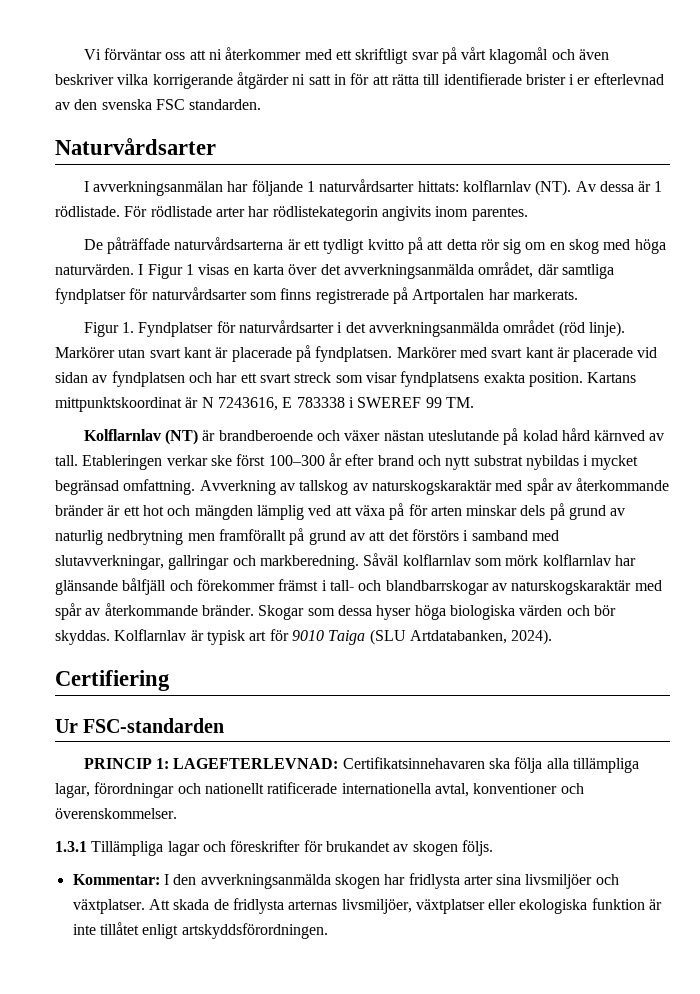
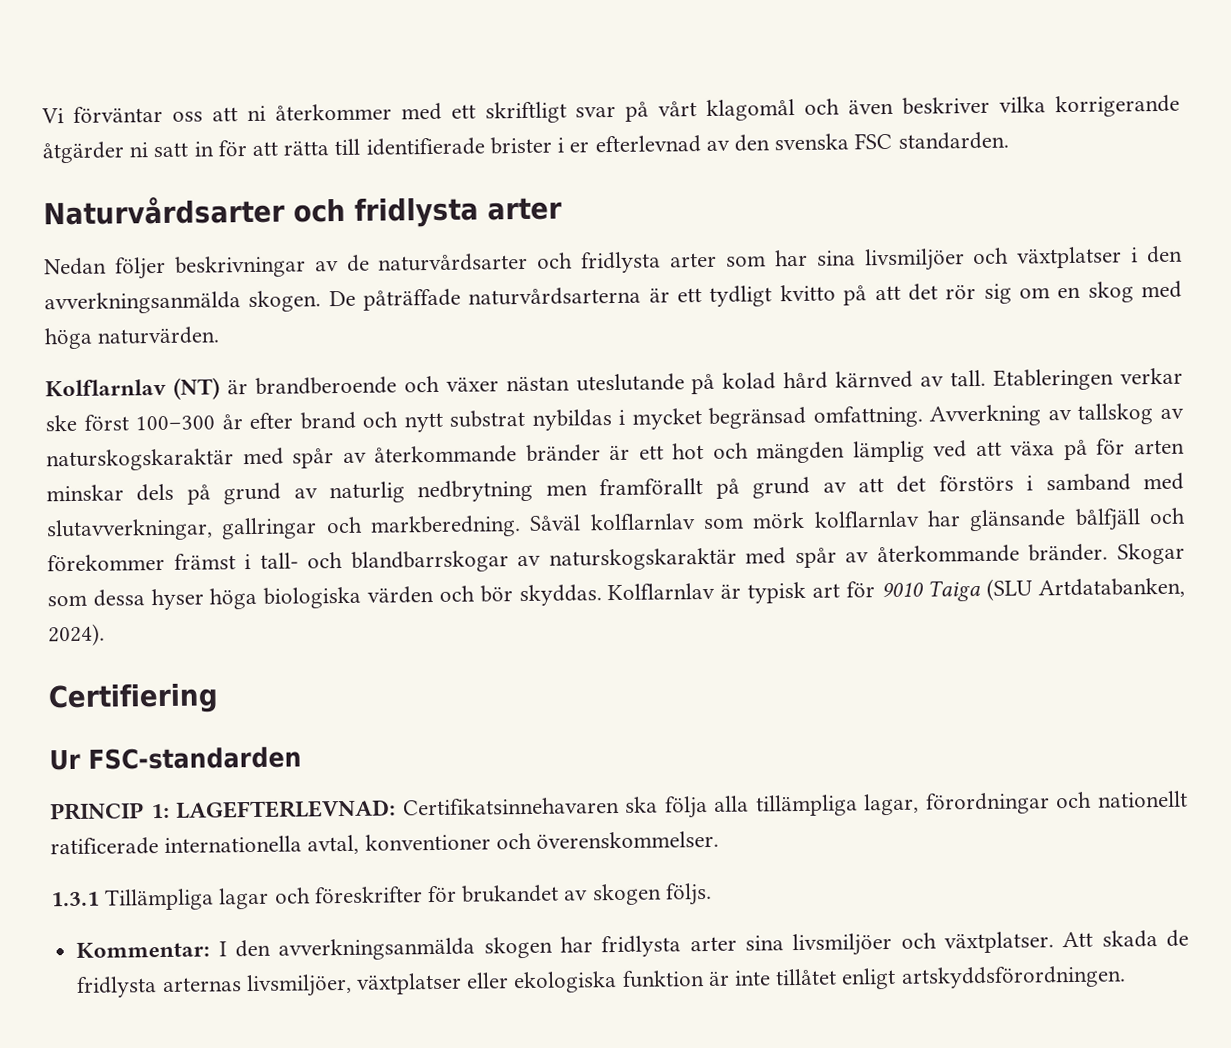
- Naturvårdsarter
- I avverkningsanmälan har följande 1 naturvårdsarter hittats: kolflarnlav (NT). Av dessa är 1 rödlistade. För rödlistade arter har rödlistekategorin angivits inom parentes.
- De påträffade naturvårdsarterna är ett tydligt kvitto på att detta rör sig om en skog med höga naturvärden. I Figur 1 visas en karta över det avverkningsanmälda området, där samtliga fyndplatser för naturvårdsarter som finns registrerade på Artportalen har markerats.
- Figur 1. Fyndplatser för naturvårdsarter i det avverkningsanmälda området (röd linje). Markörer utan svart kant är placerade på fyndplatsen. Markörer med svart kant är placerade vid sidan av fyndplatsen och har ett svart streck som visar fyndplatsens exakta position. Kartans mittpunktskoordinat är N 7243616, E 783338 i SWEREF 99 TM.
+ Naturvårdsarter och fridlysta arter
+ Nedan följer beskrivningar av de naturvårdsarter och fridlysta arter som har sina livsmiljöer och växtplatser i den avverkningsanmälda skogen. De påträffade naturvårdsarterna är ett tydligt kvitto på att det rör sig om en skog med höga naturvärden.

